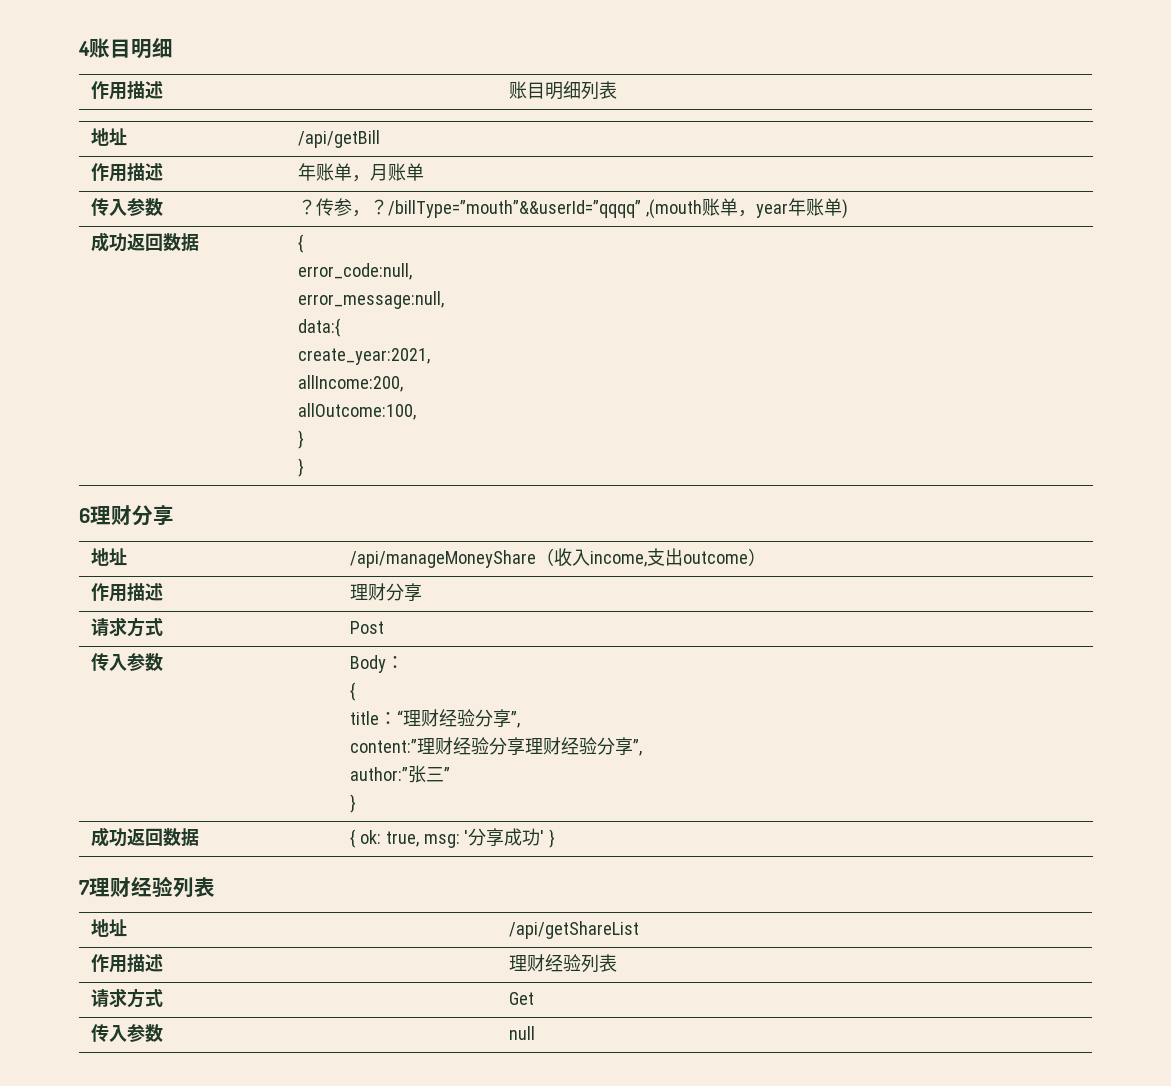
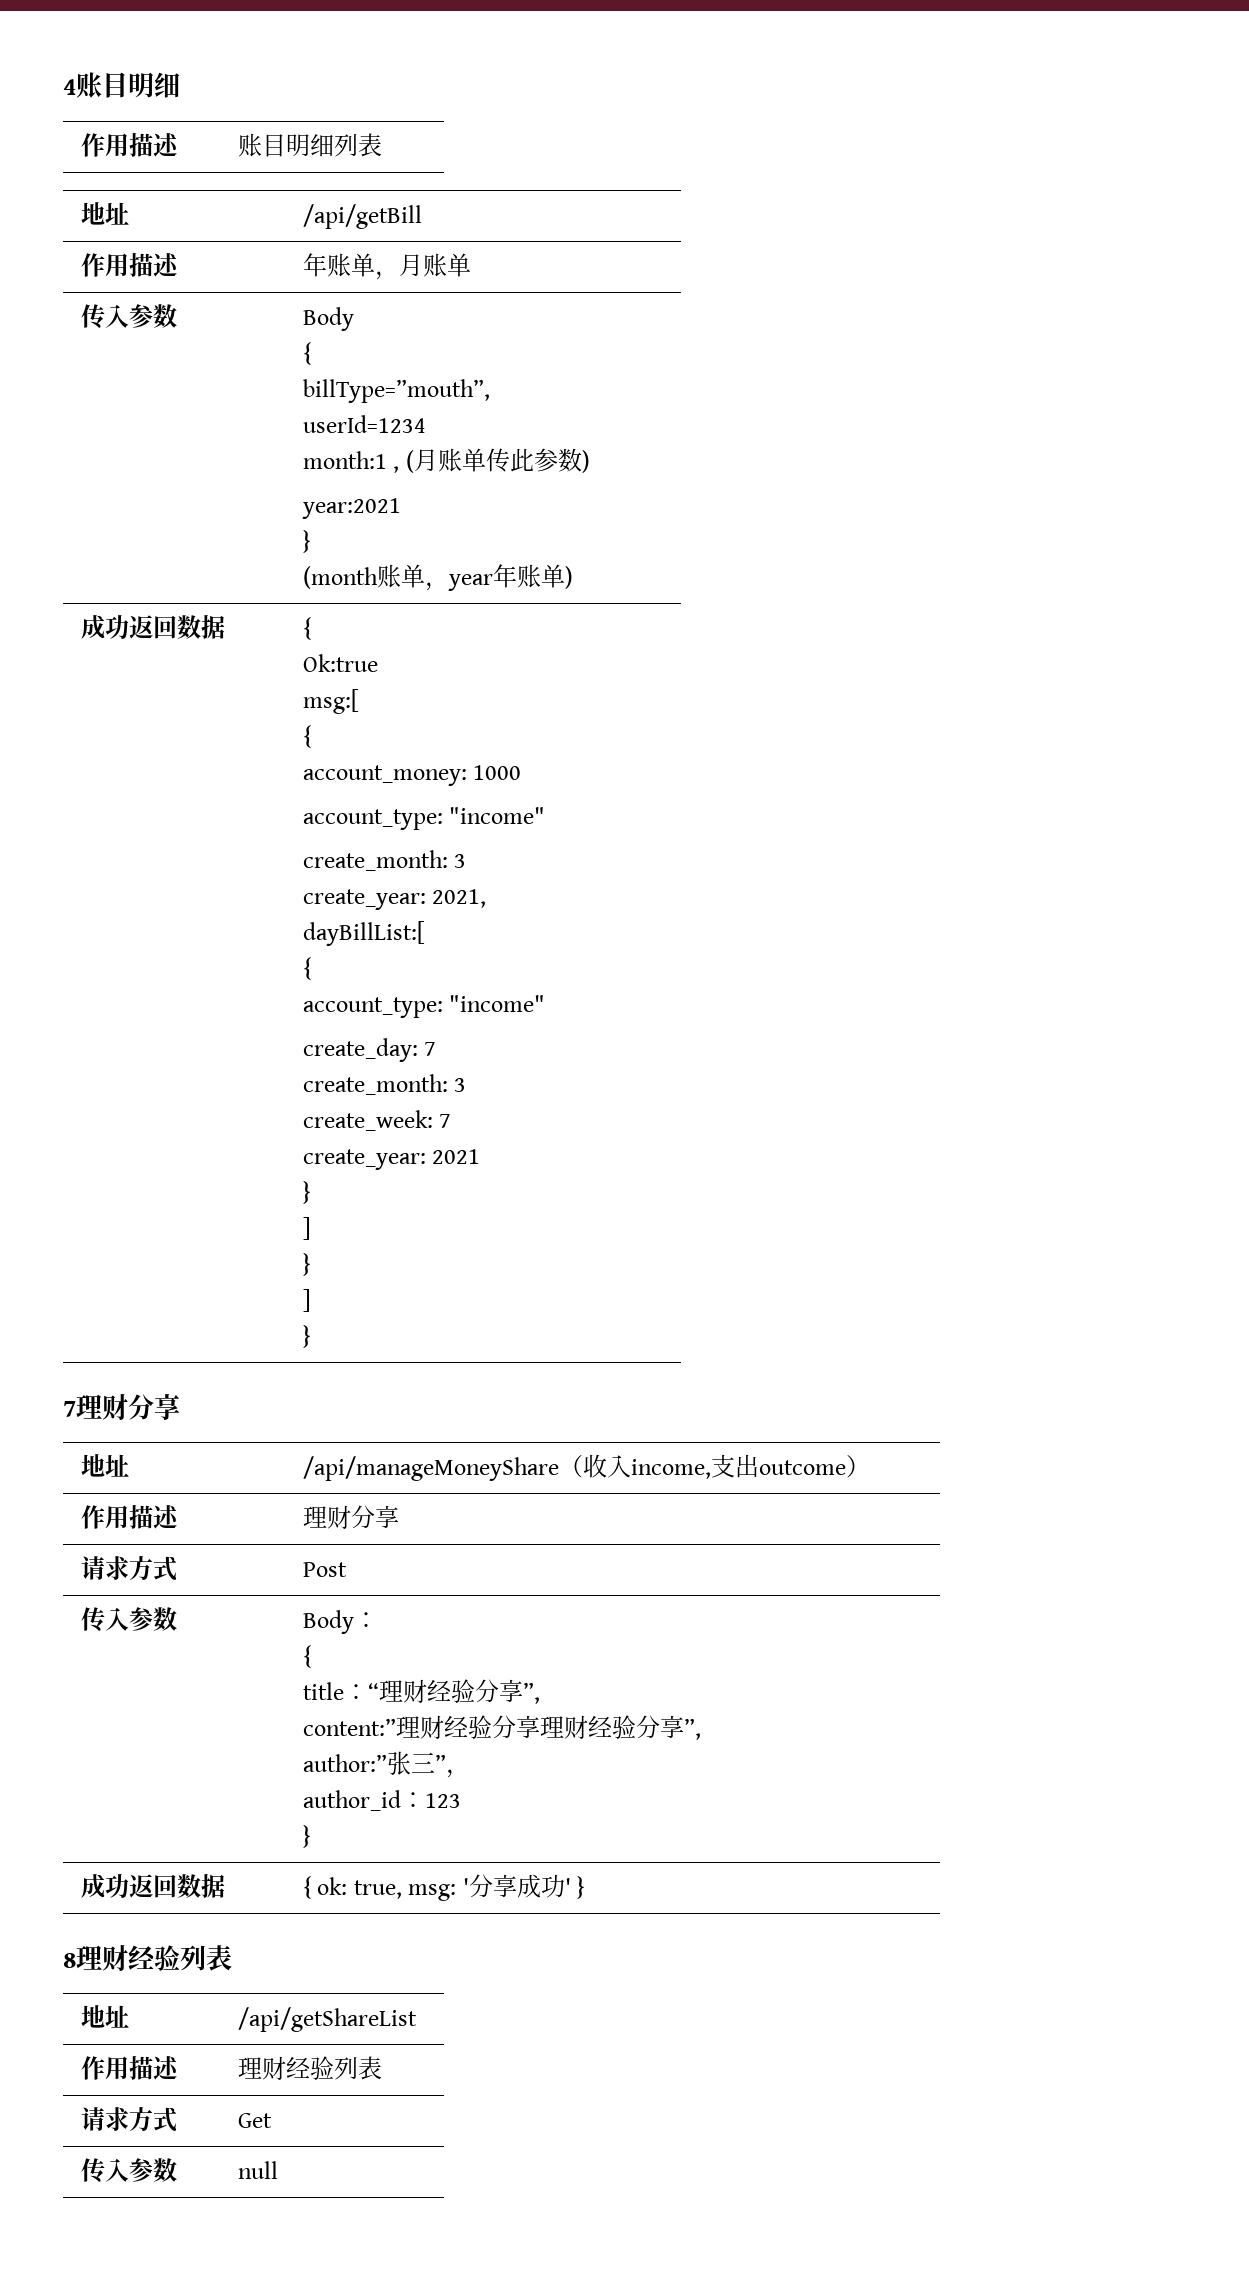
  作用描述 | 年账单，月账单
- 传入参数 | ？传参，？/billType=”mouth”&&userId=”qqqq” ,(mouth账单，year年账单)
+ 传入参数 | Body
+ {
+ billType=”mouth”,
+ userId=1234
+ month:1 , (月账单传此参数)
+ year:2021
+ }
+ (month账单，year年账单)
  成功返回数据 | {
- error_code:null,
- error_message:null,
- data:{
- create_year:2021,
- allIncome:200,
- allOutcome:100,
+ Ok:true
+ msg:[
+ {
+ account_money: 1000
+ account_type: "income"
+ create_month: 3
+ create_year: 2021,
+ dayBillList:[
+ {
+ account_type: "income"
+ create_day: 7
+ create_month: 3
+ create_week: 7
+ create_year: 2021
  }
+ ]
  }
- 6理财分享
+ ]
+ }
+ 7理财分享
  传入参数 | Body：
  {
  title：“理财经验分享”,
  content:”理财经验分享理财经验分享”,
- author:”张三”
+ author:”张三”，
+ author_id：123
- 7理财经验列表
+ 8理财经验列表

